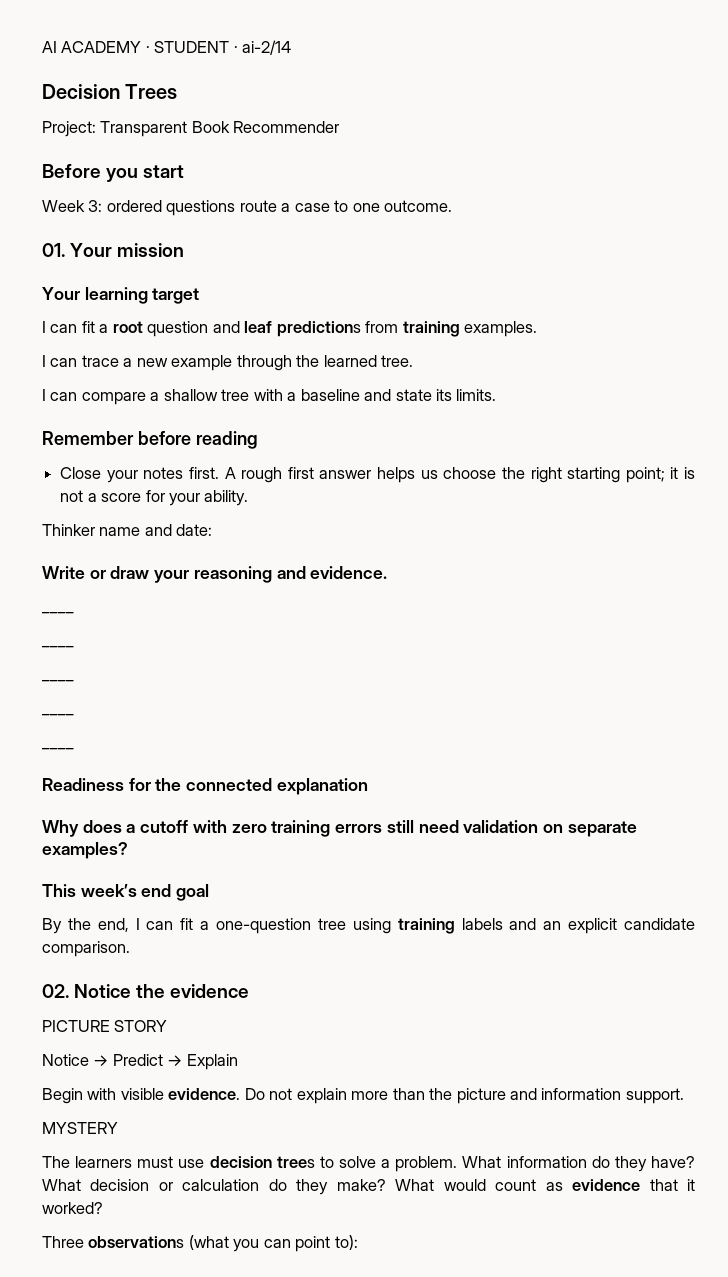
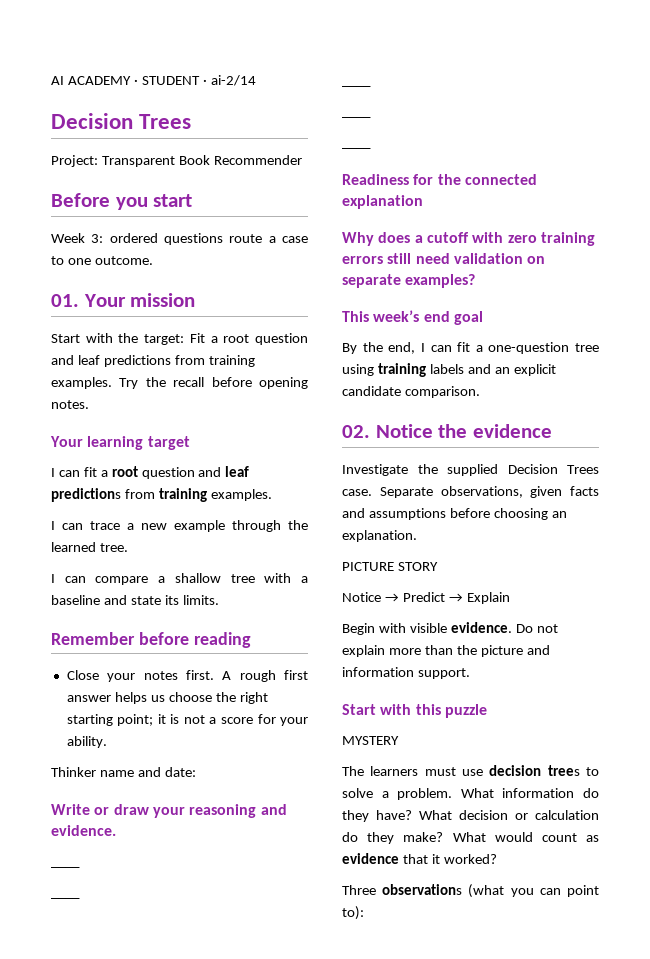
+ Start with the target: Fit a root question and leaf predictions from training examples. Try the recall before opening notes.
+ Investigate the supplied Decision Trees case. Separate observations, given facts and assumptions before choosing an explanation.
+ Start with this puzzle

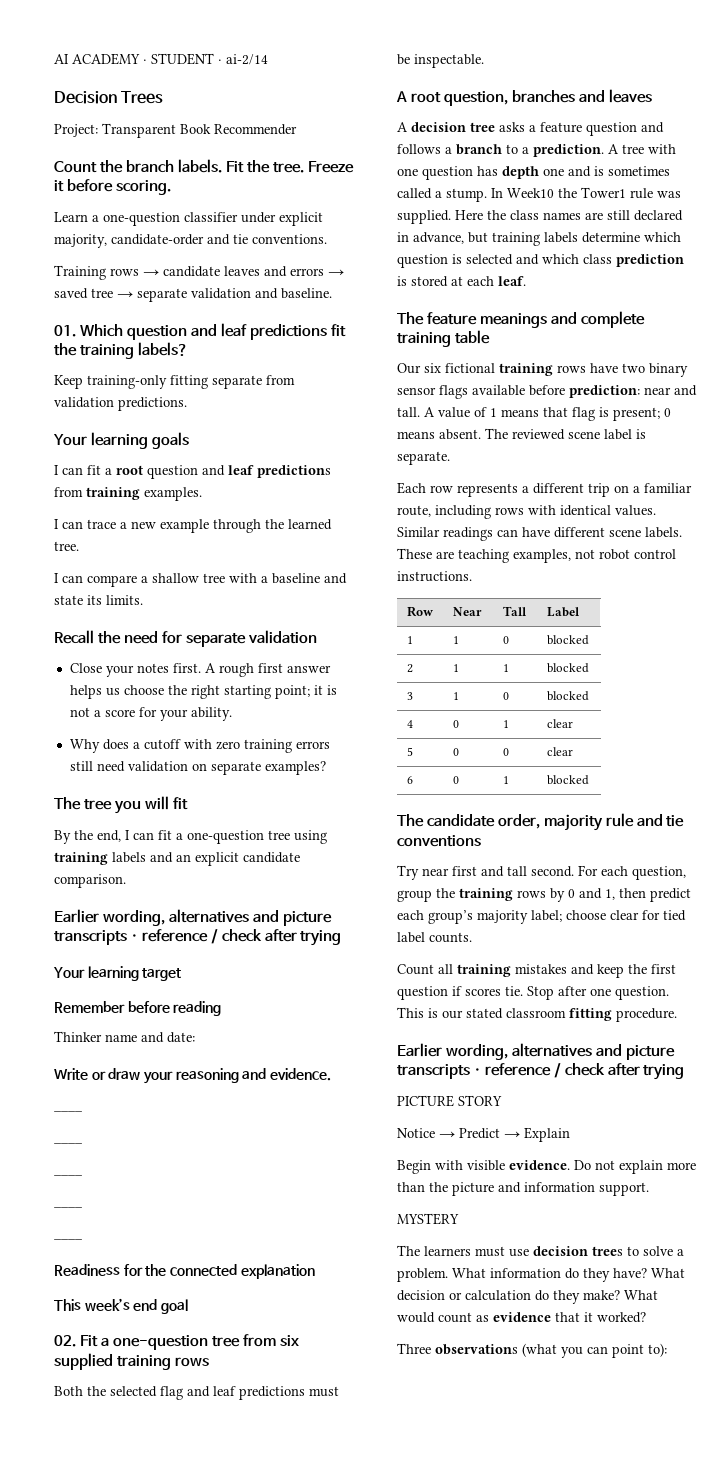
- Before you start
- Week 3: ordered questions route a case to one outcome.
- 01. Your mission
- Start with the target: Fit a root question and leaf predictions from training examples. Try the recall before opening notes.
- Your learning target
+ Count the branch labels. Fit the tree. Freeze it before scoring.
+ Learn a one-question classifier under explicit majority, candidate-order and tie conventions.
+ Training rows → candidate leaves and errors → saved tree → separate validation and baseline.
+ 01. Which question and leaf predictions fit the training labels?
+ Keep training-only fitting separate from validation predictions.
+ Your learning goals
- Remember before reading
+ Recall the need for separate validation
+ Why does a cutoff with zero training errors still need validation on separate examples?
+ The tree you will fit
+ By the end, I can fit a one-question tree using training labels and an explicit candidate comparison.
+ Earlier wording, alternatives and picture transcripts · reference / check after trying
+ Your learning target
+ Remember before reading
- Why does a cutoff with zero training errors still need validation on separate examples?
  This week’s end goal
- By the end, I can fit a one-question tree using training labels and an explicit candidate comparison.
- 02. Notice the evidence
- Investigate the supplied Decision Trees case. Separate observations, given facts and assumptions before choosing an explanation.
+ 02. Fit a one-question tree from six supplied training rows
+ Both the selected flag and leaf predictions must be inspectable.
+ A root question, branches and leaves
+ A decision tree asks a feature question and follows a branch to a prediction. A tree with one question has depth one and is sometimes called a stump. In Week10 the Tower1 rule was supplied. Here the class names are still declared in advance, but training labels determine which question is selected and which class prediction is stored at each leaf.
+ The feature meanings and complete training table
+ Our six fictional training rows have two binary sensor flags available before prediction: near and tall. A value of 1 means that flag is present; 0 means absent. The reviewed scene label is separate.
+ Each row represents a different trip on a familiar route, including rows with identical values. Similar readings can have different scene labels. These are teaching examples, not robot control instructions.
+ Row | Near | Tall | Label
+ 1 | 1 | 0 | blocked
+ 2 | 1 | 1 | blocked
+ 3 | 1 | 0 | blocked
+ 4 | 0 | 1 | clear
+ 5 | 0 | 0 | clear
+ 6 | 0 | 1 | blocked
+ The candidate order, majority rule and tie conventions
+ Try near first and tall second. For each question, group the training rows by 0 and 1, then predict each group’s majority label; choose clear for tied label counts.
+ Count all training mistakes and keep the first question if scores tie. Stop after one question. This is our stated classroom fitting procedure.
+ Earlier wording, alternatives and picture transcripts · reference / check after trying
- Start with this puzzle

